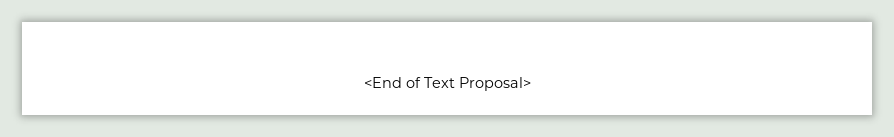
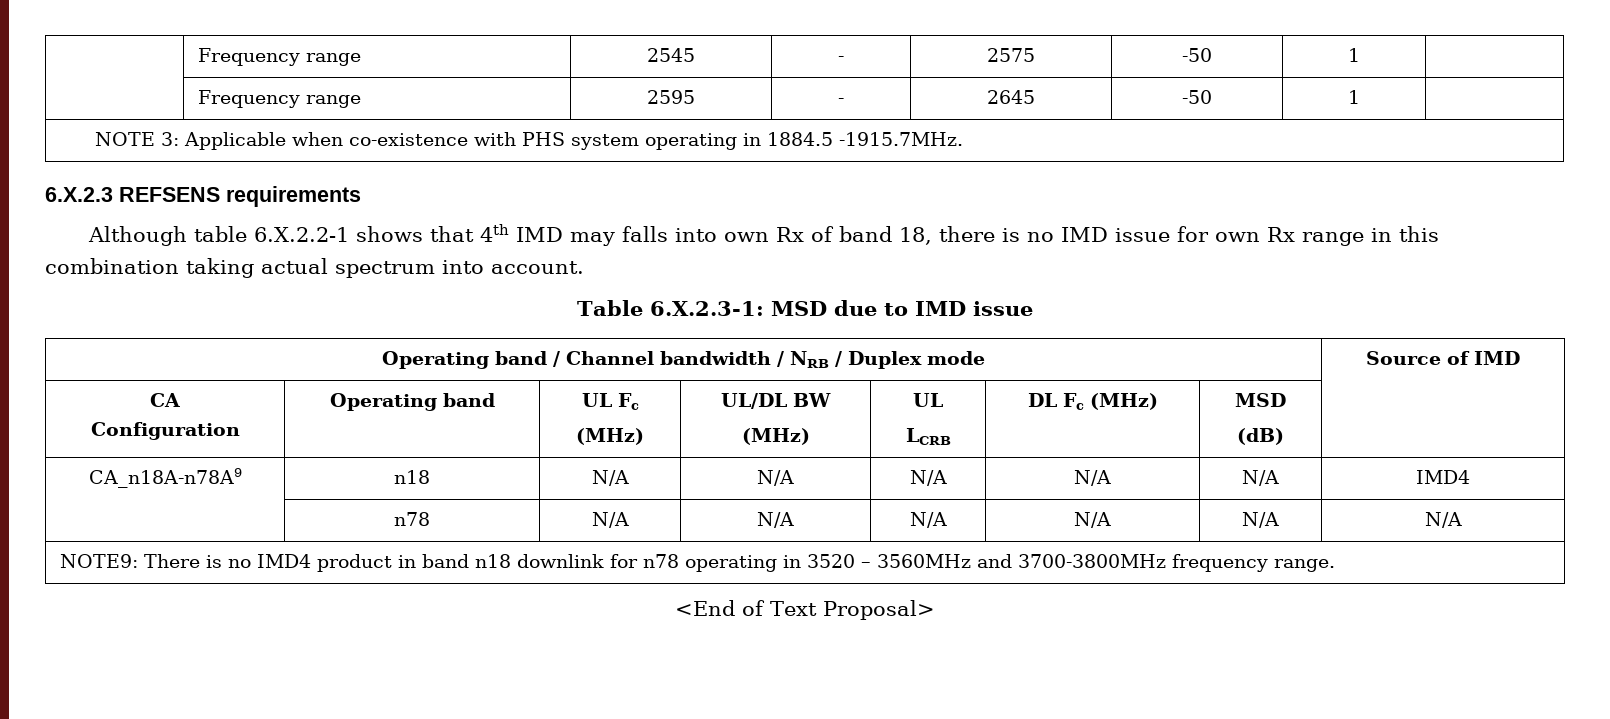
+ | Frequency range | 2545 | - | 2575 | -50 | 1 |
+ | Frequency range | 2595 | - | 2645 | -50 | 1 |
+ NOTE 3: Applicable when co-existence with PHS system operating in 1884.5 -1915.7MHz.
+ 6.X.2.3 REFSENS requirements
+ Although table 6.X.2.2-1 shows that 4th IMD may falls into own Rx of band 18, there is no IMD issue for own Rx range in this combination taking actual spectrum into account.
+ Table 6.X.2.3-1: MSD due to IMD issue
+ Operating band / Channel bandwidth / NRB / Duplex mode | Source of IMD
+ CA
+ Configuration | Operating band | UL Fc
+ (MHz) | UL/DL BW
+ (MHz) | UL
+ LCRB | DL Fc (MHz) | MSD
+ (dB) |
+ CA_n18A-n78A9 | n18 | N/A | N/A | N/A | N/A | N/A | IMD4
+ | n78 | N/A | N/A | N/A | N/A | N/A | N/A
+ NOTE9: There is no IMD4 product in band n18 downlink for n78 operating in 3520 – 3560MHz and 3700-3800MHz frequency range.

